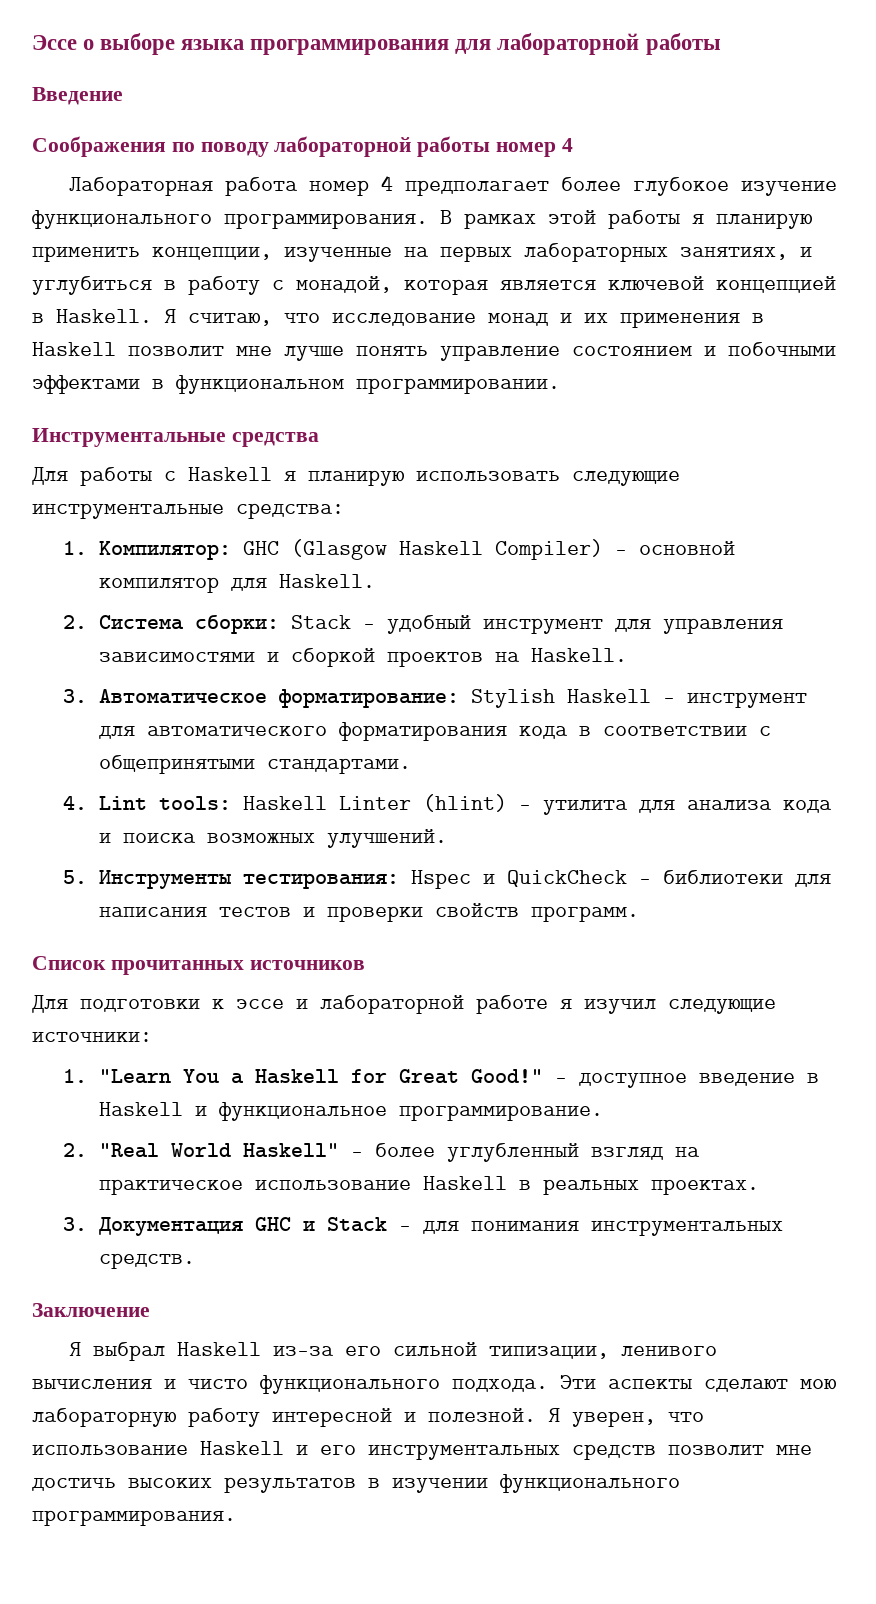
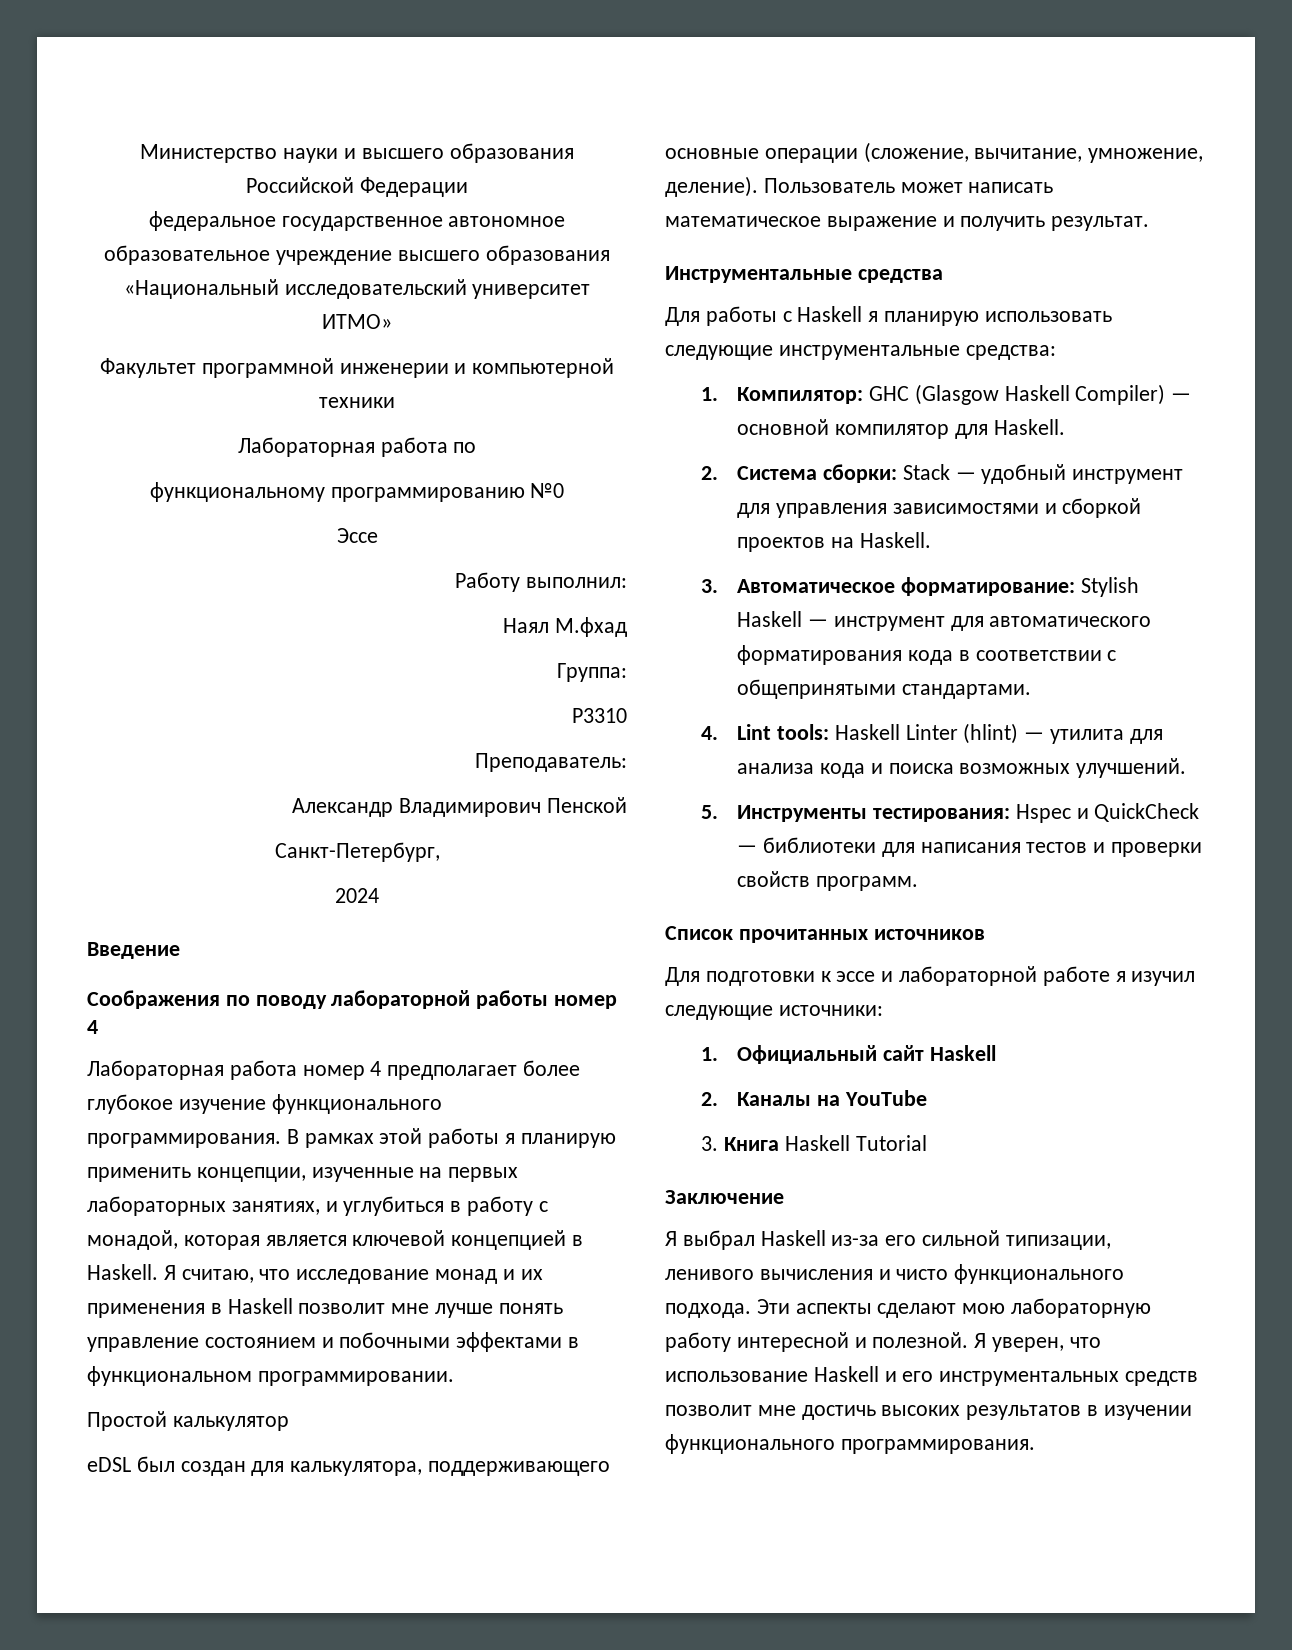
- Эссе о выборе языка программирования для лабораторной работы
+ Министерство науки и высшего образования Российской Федерации
+ федеральное государственное автономное образовательное учреждение высшего образования «Национальный исследовательский университет ИТМО»
+ Факультет программной инженерии и компьютерной техники
+ Лабораторная работа по
+ функциональному программированию №0
+ Эссе
+ Работу выполнил:
+ Наял М.фхад
+ Группа:
+ P3310
+ Преподаватель:
+ Александр Владимирович Пенской
+ Санкт-Петербург,
+ 2024
+ Простой калькулятор
+ eDSL был создан для калькулятора, поддерживающего основные операции (сложение, вычитание, умножение, деление). Пользователь может написать математическое выражение и получить результат.
- 1. "Learn You a Haskell for Great Good!" — доступное введение в Haskell и функциональное программирование.
- 2. "Real World Haskell" — более углубленный взгляд на практическое использование Haskell в реальных проектах.
- 3. Документация GHC и Stack — для понимания инструментальных средств.
+ 1. Официальный сайт Haskell
+ 2. Каналы на YouTube
+ 3. Книга Haskell Tutorial

